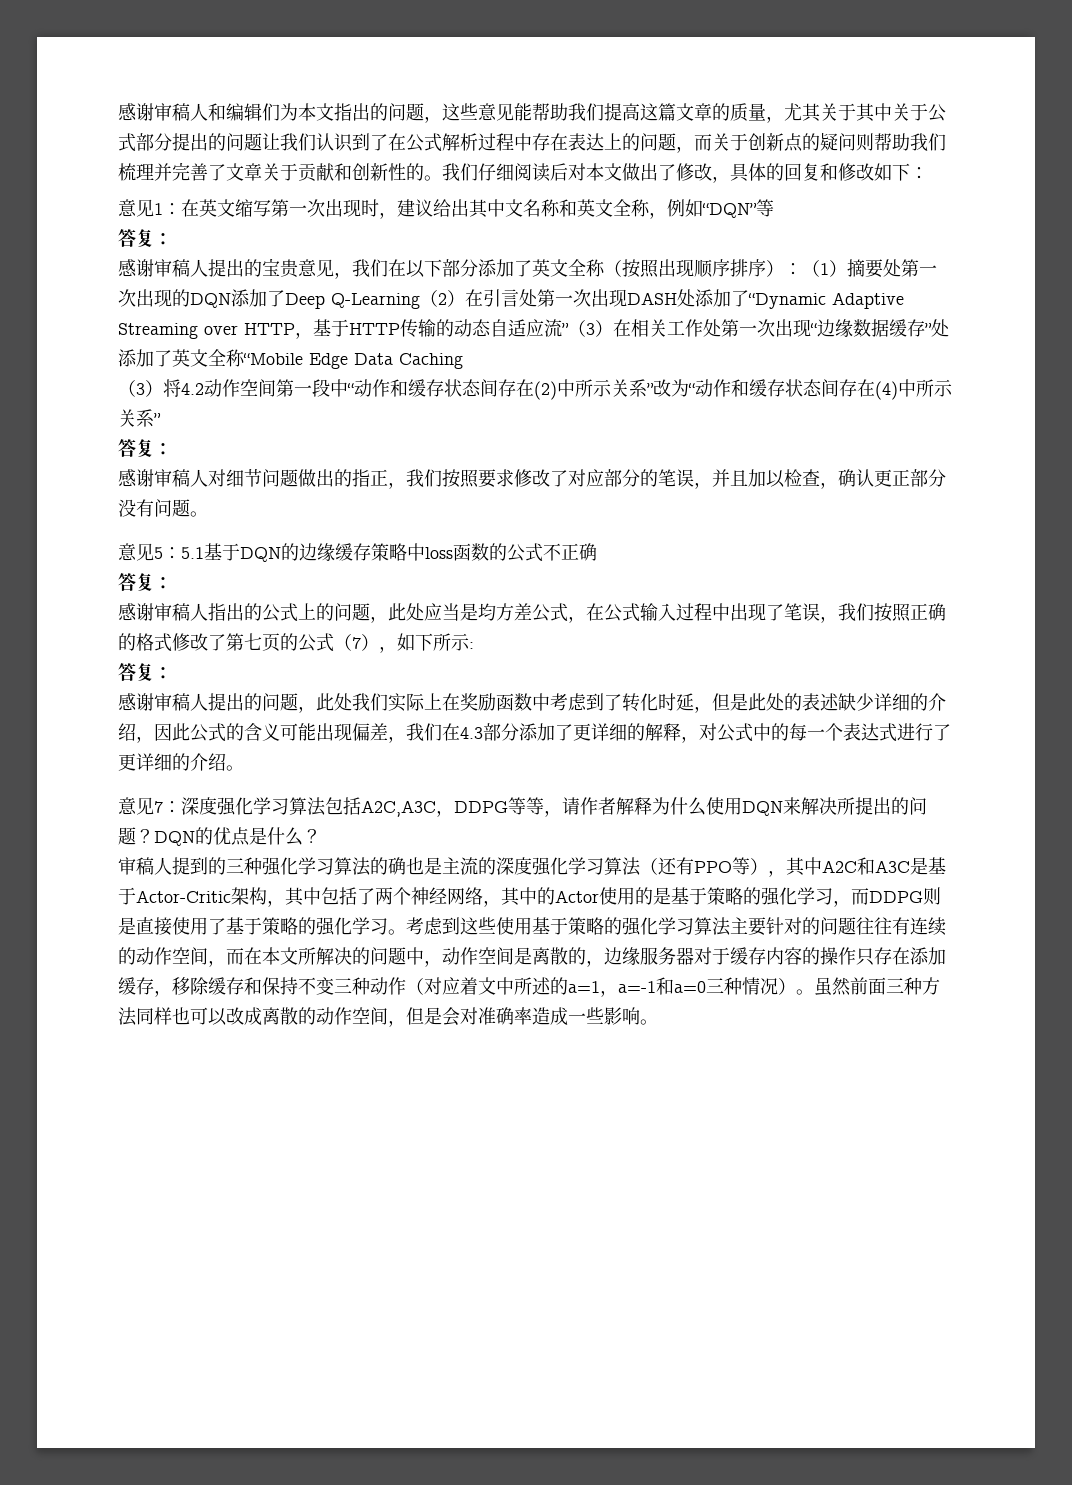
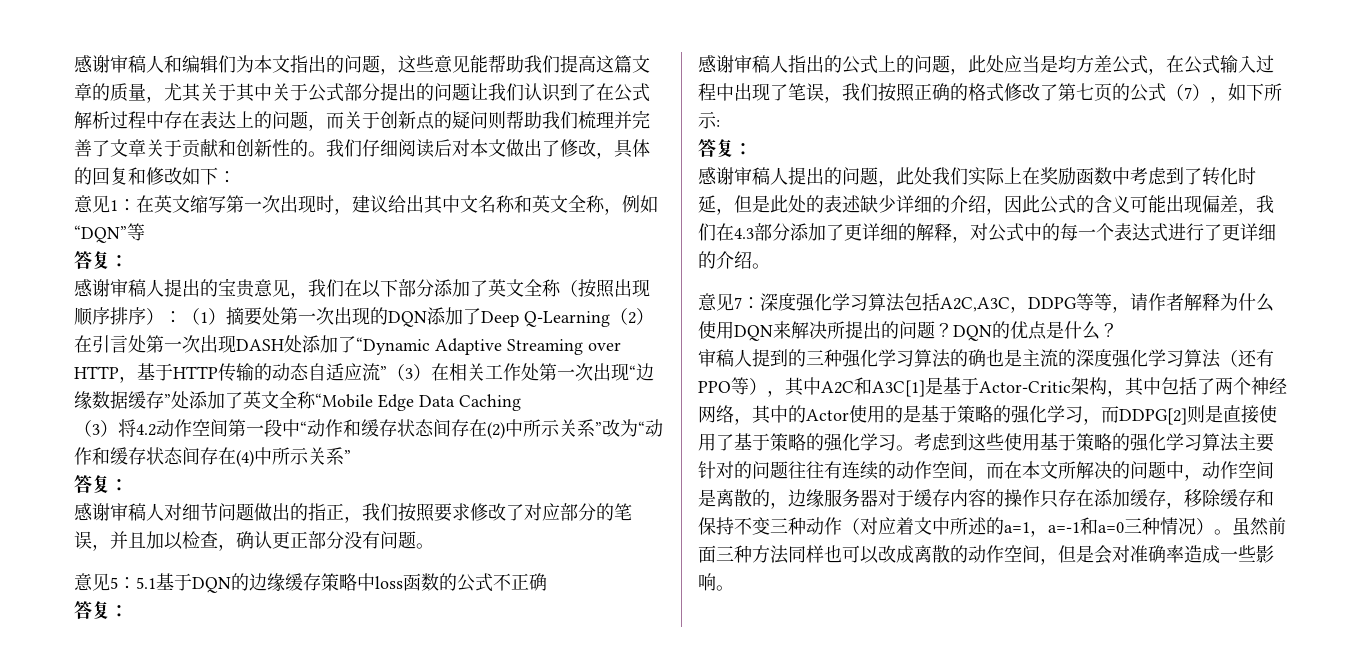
- 审稿人提到的三种强化学习算法的确也是主流的深度强化学习算法（还有PPO等），其中A2C和A3C是基于Actor-Critic架构，其中包括了两个神经网络，其中的Actor使用的是基于策略的强化学习，而DDPG则是直接使用了基于策略的强化学习。
+ 审稿人提到的三种强化学习算法的确也是主流的深度强化学习算法（还有PPO等），其中A2C和A3C[1]是基于Actor-Critic架构，其中包括了两个神经网络，其中的Actor使用的是基于策略的强化学习，而DDPG[2]则是直接使用了基于策略的强化学习。

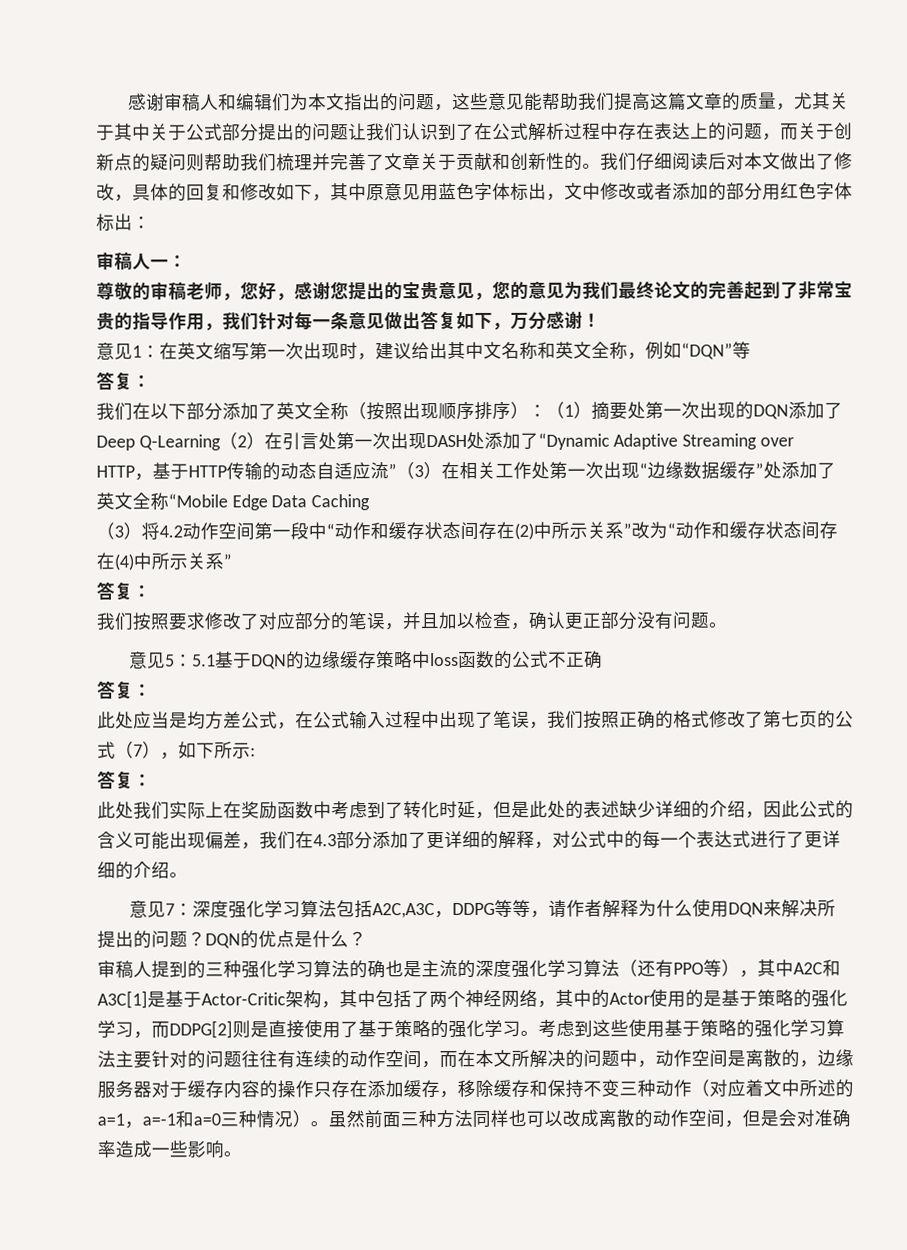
- 我们仔细阅读后对本文做出了修改，具体的回复和修改如下：
+ 我们仔细阅读后对本文做出了修改，具体的回复和修改如下，其中原意见用蓝色字体标出，文中修改或者添加的部分用红色字体标出：
+ 审稿人一：
+ 尊敬的审稿老师，您好，感谢您提出的宝贵意见，您的意见为我们最终论文的完善起到了非常宝贵的指导作用，我们针对每一条意见做出答复如下，万分感谢！
- 感谢审稿人提出的宝贵意见，我们在以下部分添加了英文全称（按照出现顺序排序）：
+ 我们在以下部分添加了英文全称（按照出现顺序排序）：
- 感谢审稿人对细节问题做出的指正，我们按照要求修改了对应部分的笔误，并且加以检查，确认更正部分没有问题。
+ 我们按照要求修改了对应部分的笔误，并且加以检查，确认更正部分没有问题。
- 感谢审稿人指出的公式上的问题，此处应当是均方差公式，在公式输入过程中出现了笔误，我们按照正确的格式修改了第七页的公式（7），如下所示:
+ 此处应当是均方差公式，在公式输入过程中出现了笔误，我们按照正确的格式修改了第七页的公式（7），如下所示:
- 感谢审稿人提出的问题，此处我们实际上在奖励函数中考虑到了转化时延，但是此处的表述缺少详细的介绍，因此公式的含义可能出现偏差，我们在4.3部分添加了更详细的解释，对公式中的每一个表达式进行了更详细的介绍。
+ 此处我们实际上在奖励函数中考虑到了转化时延，但是此处的表述缺少详细的介绍，因此公式的含义可能出现偏差，我们在4.3部分添加了更详细的解释，对公式中的每一个表达式进行了更详细的介绍。

